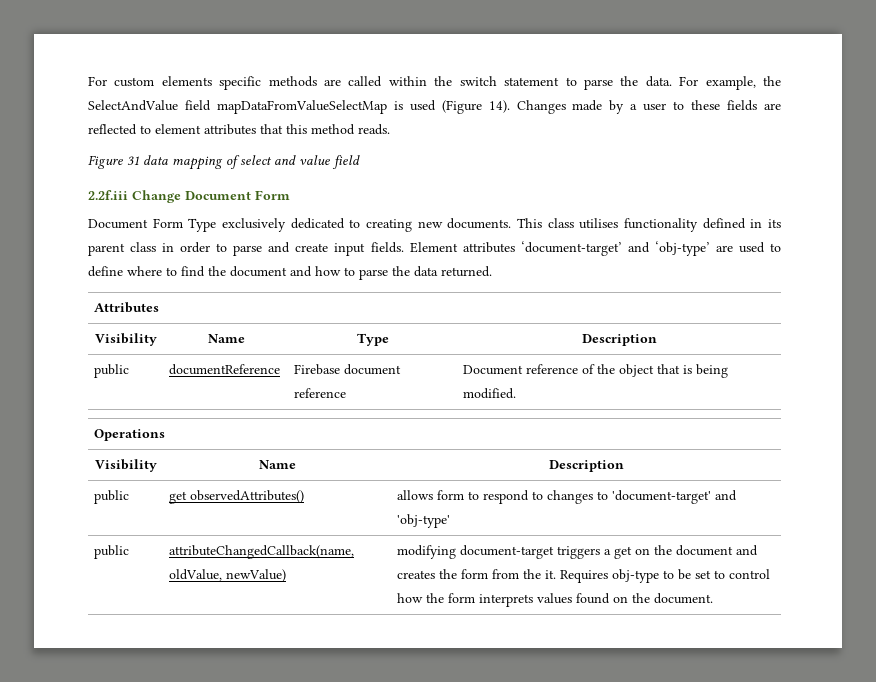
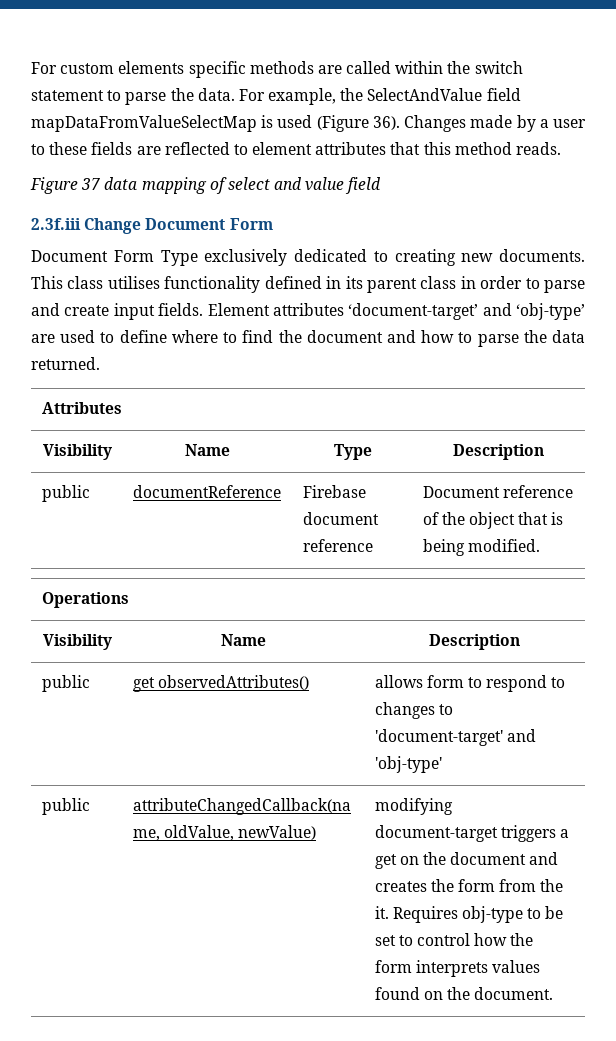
- For example, the SelectAndValue field mapDataFromValueSelectMap is used (Figure 14).
+ For example, the SelectAndValue field mapDataFromValueSelectMap is used (Figure 36).
- Figure 31 data mapping of select and value field
+ Figure 37 data mapping of select and value field
- 2.2f.iii Change Document Form
+ 2.3f.iii Change Document Form

